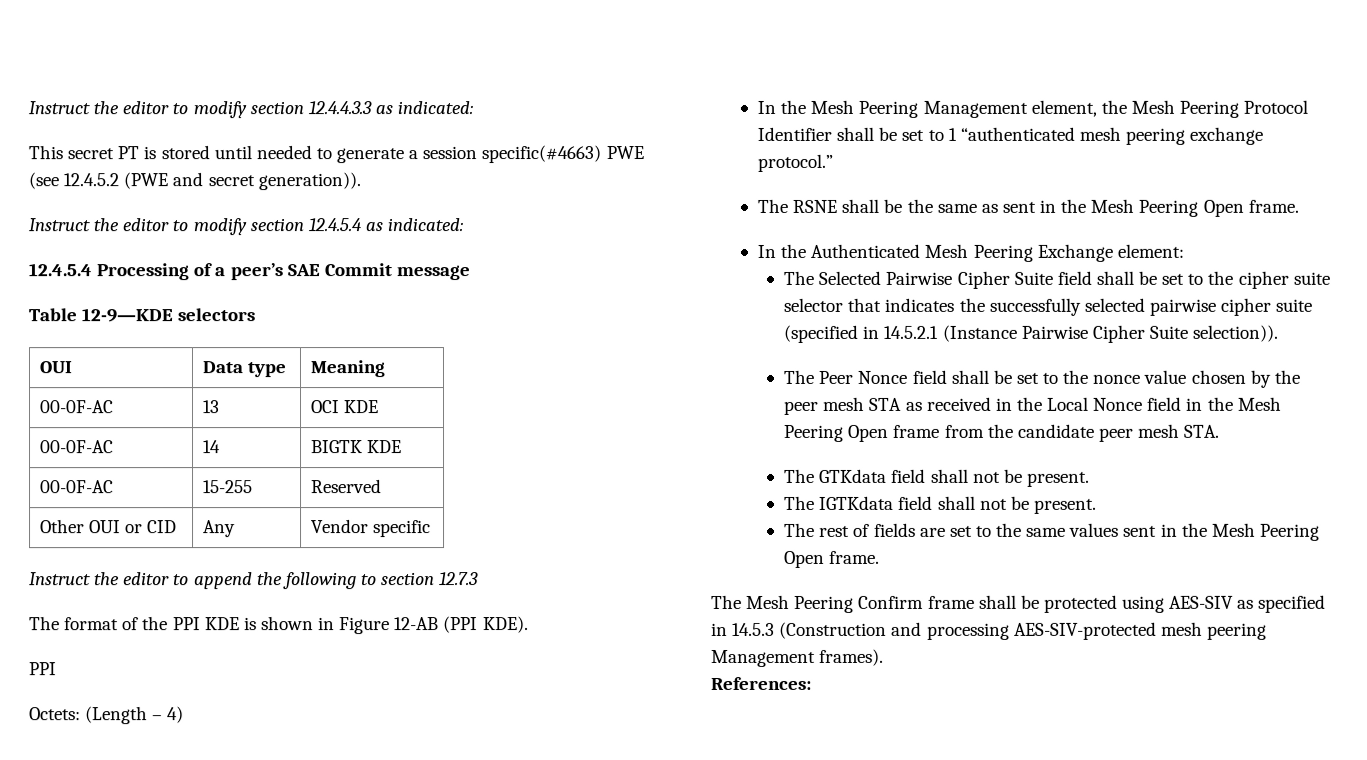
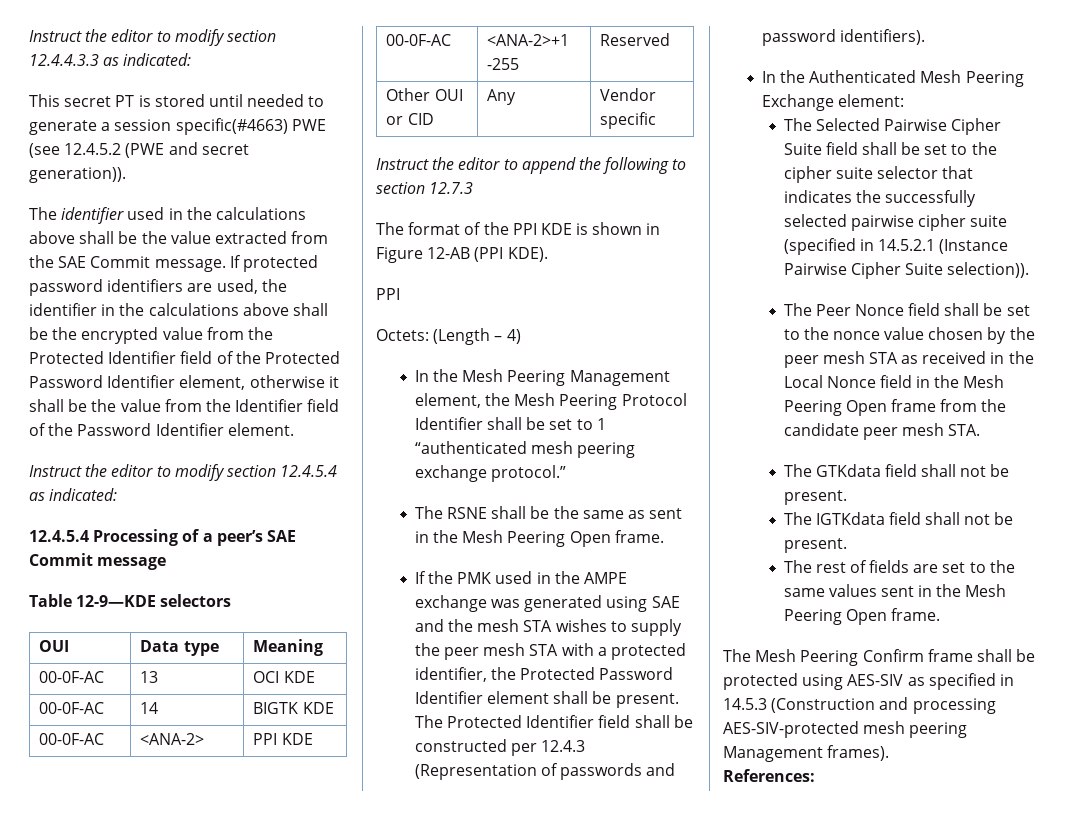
+ The identifier used in the calculations above shall be the value extracted from the SAE Commit message. If protected password identifiers are used, the identifier in the calculations above shall be the encrypted value from the Protected Identifier field of the Protected Password Identifier element, otherwise it shall be the value from the Identifier field of the Password Identifier element.
- 00-0F-AC | 15-255 | Reserved
+ 00-0F-AC | <ANA-2> | PPI KDE
+ 00-0F-AC | <ANA-2>+1 -255 | Reserved
+ If the PMK used in the AMPE exchange was generated using SAE and the mesh STA wishes to supply the peer mesh STA with a protected identifier, the Protected Password Identifier element shall be present. The Protected Identifier field shall be constructed per 12.4.3 (Representation of passwords and password identifiers).

